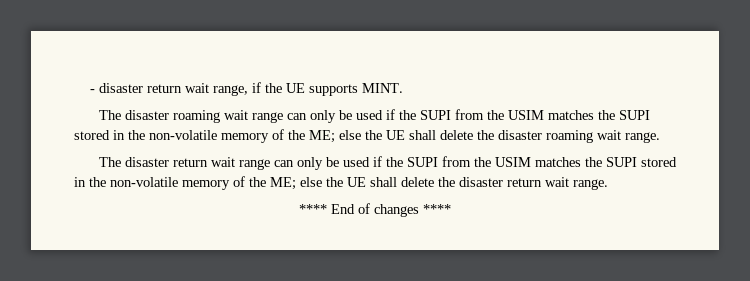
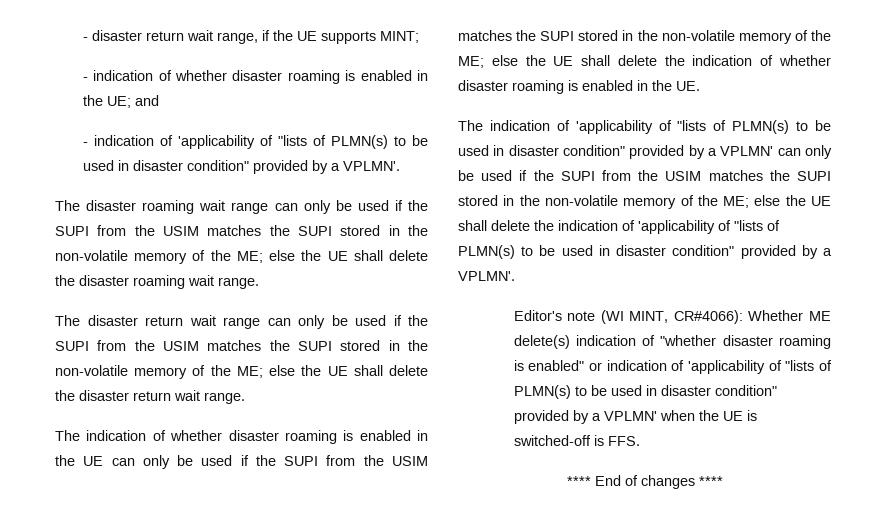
- - disaster return wait range, if the UE supports MINT.
+ - disaster return wait range, if the UE supports MINT;
+ - indication of whether disaster roaming is enabled in the UE; and
+ - indication of 'applicability of "lists of PLMN(s) to be used in disaster condition" provided by a VPLMN'.
+ The indication of whether disaster roaming is enabled in the UE can only be used if the SUPI from the USIM matches the SUPI stored in the non-volatile memory of the ME; else the UE shall delete the indication of whether disaster roaming is enabled in the UE.
+ The indication of 'applicability of "lists of PLMN(s) to be used in disaster condition" provided by a VPLMN' can only be used if the SUPI from the USIM matches the SUPI stored in the non-volatile memory of the ME; else the UE shall delete the indication of 'applicability of "lists of PLMN(s) to be used in disaster condition" provided by a VPLMN'.
+ Editor's note (WI MINT, CR#4066): Whether ME delete(s) indication of "whether disaster roaming is enabled" or indication of 'applicability of "lists of PLMN(s) to be used in disaster condition" provided by a VPLMN' when the UE is switched-off is FFS.

